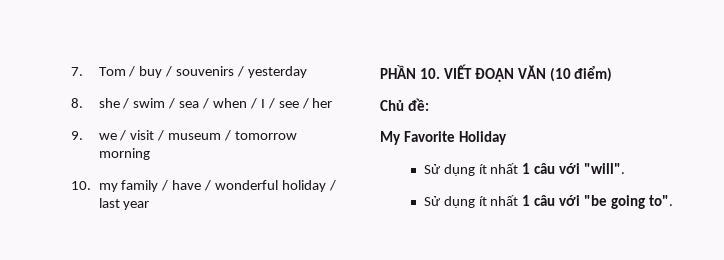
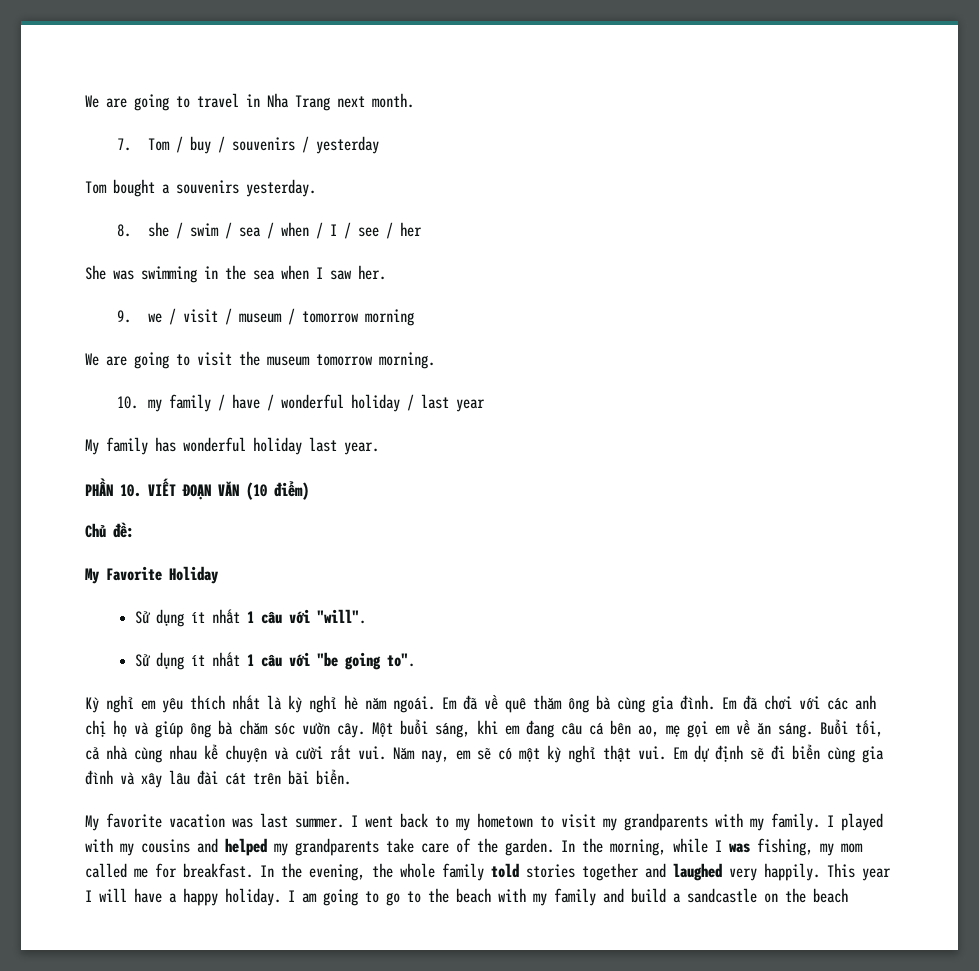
+ We are going to travel in Nha Trang next month.
+ Tom bought a souvenirs yesterday.
+ She was swimming in the sea when I saw her.
+ We are going to visit the museum tomorrow morning.
+ My family has wonderful holiday last year.
+ Kỳ nghỉ em yêu thích nhất là kỳ nghỉ hè năm ngoái. Em đã về quê thăm ông bà cùng gia đình. Em đã chơi với các anh chị họ và giúp ông bà chăm sóc vườn cây. Một buổi sáng, khi em đang câu cá bên ao, mẹ gọi em về ăn sáng. Buổi tối, cả nhà cùng nhau kể chuyện và cười rất vui. Năm nay, em sẽ có một kỳ nghỉ thật vui. Em dự định sẽ đi biển cùng gia đình và xây lâu đài cát trên bãi biển.
+ My favorite vacation was last summer. I went back to my hometown to visit my grandparents with my family. I played with my cousins and helped my grandparents take care of the garden. In the morning, while I was fishing, my mom called me for breakfast. In the evening, the whole family told stories together and laughed very happily. This year I will have a happy holiday. I am going to go to the beach with my family and build a sandcastle on the beach

